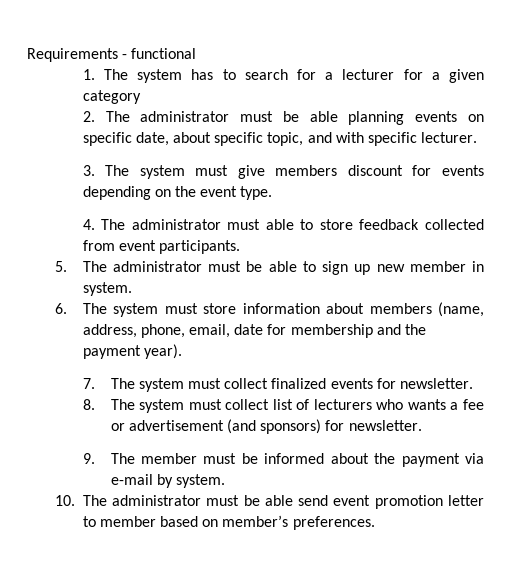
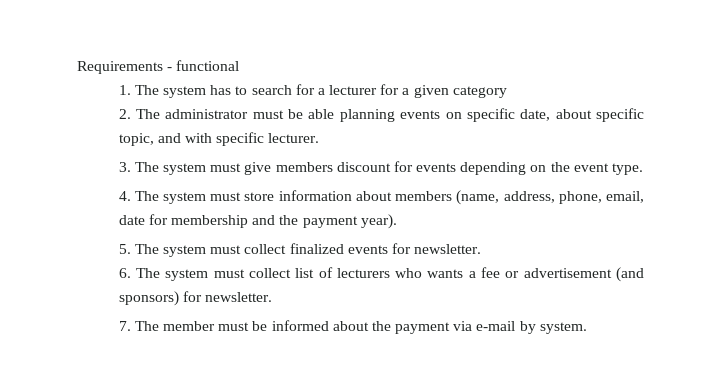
- 4. The administrator must able to store feedback collected from event participants.
- 5. The administrator must be able to sign up new member in system.
- 6. The system must store information about members (name, address, phone, email, date for membership and the payment year).
+ 4. The system must store information about members (name, address, phone, email, date for membership and the payment year).
- 7. The system must collect finalized events for newsletter.
+ 5. The system must collect finalized events for newsletter.
- 8. The system must collect list of lecturers who wants a fee or advertisement (and sponsors) for newsletter.
+ 6. The system must collect list of lecturers who wants a fee or advertisement (and sponsors) for newsletter.
- 9. The member must be informed about the payment via e-mail by system.
+ 7. The member must be informed about the payment via e-mail by system.
- 10. The administrator must be able send event promotion letter to member based on member’s preferences.

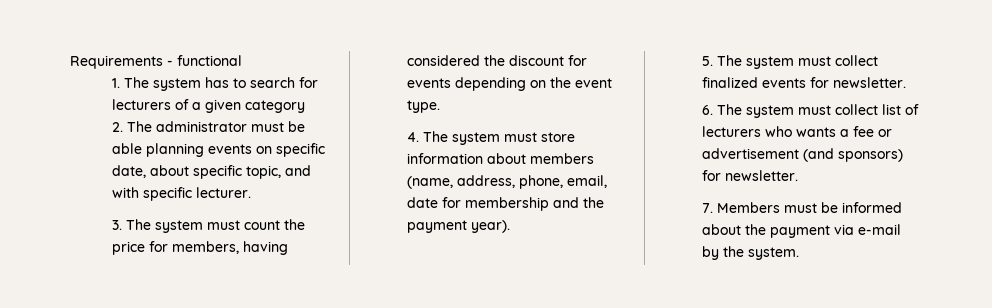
- 1. The system has to search for a lecturer for a given category
+ 1. The system has to search for lecturers of a given category
- 3. The system must give members discount for events depending on the event type.
+ 3. The system must count the price for members, having considered the discount for events depending on the event type.
- 7. The member must be informed about the payment via e-mail by system.
+ 7. Members must be informed about the payment via e-mail by the system.

